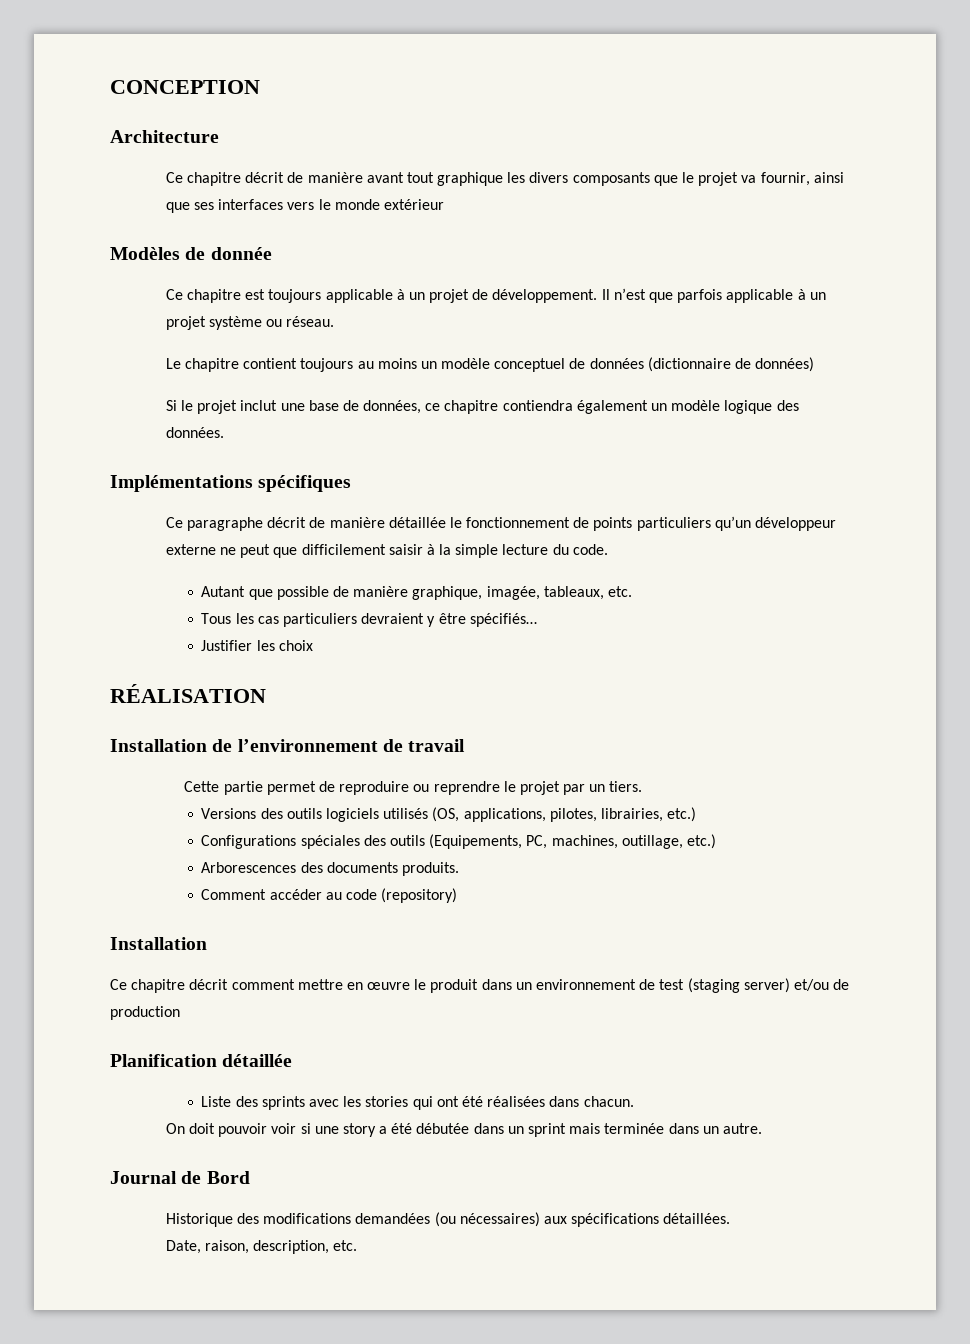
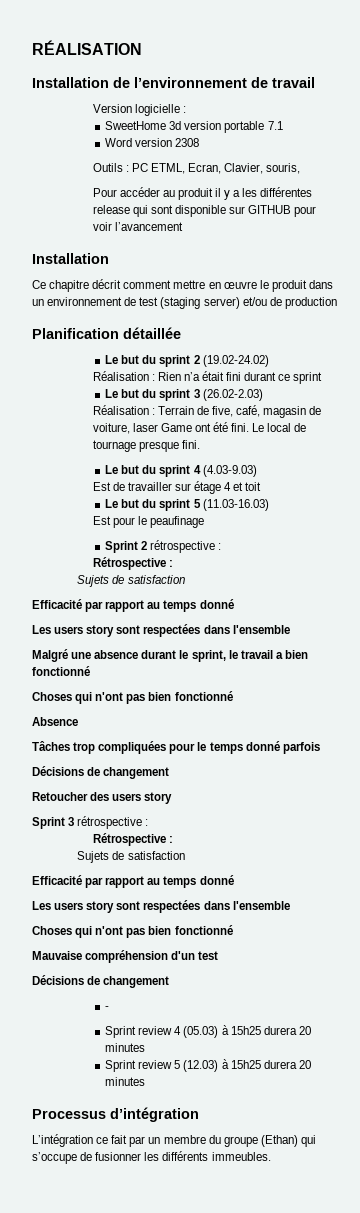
- CONCEPTION
- Architecture
- Ce chapitre décrit de manière avant tout graphique les divers composants que le projet va fournir, ainsi que ses interfaces vers le monde extérieur
- Modèles de donnée
- Ce chapitre est toujours applicable à un projet de développement. Il n’est que parfois applicable à un projet système ou réseau.
- Le chapitre contient toujours au moins un modèle conceptuel de données (dictionnaire de données)
- Si le projet inclut une base de données, ce chapitre contiendra également un modèle logique des données.
- Implémentations spécifiques
- Ce paragraphe décrit de manière détaillée le fonctionnement de points particuliers qu’un développeur externe ne peut que difficilement saisir à la simple lecture du code.
- Autant que possible de manière graphique, imagée, tableaux, etc.
- Tous les cas particuliers devraient y être spécifiés…
- Justifier les choix
- Cette partie permet de reproduire ou reprendre le projet par un tiers.
- Versions des outils logiciels utilisés (OS, applications, pilotes, librairies, etc.)
- Configurations spéciales des outils (Equipements, PC, machines, outillage, etc.)
- Arborescences des documents produits.
- Comment accéder au code (repository)
+ Version logicielle :
+ SweetHome 3d version portable 7.1
+ Word version 2308
+ Outils : PC ETML, Ecran, Clavier, souris,
+ Pour accéder au produit il y a les différentes release qui sont disponible sur GITHUB pour voir l’avancement
- Liste des sprints avec les stories qui ont été réalisées dans chacun.
- On doit pouvoir voir si une story a été débutée dans un sprint mais terminée dans un autre.
- Journal de Bord
- Historique des modifications demandées (ou nécessaires) aux spécifications détaillées.
- Date, raison, description, etc.
+ Le but du sprint 2 (19.02-24.02)
+ Réalisation : Rien n’a était fini durant ce sprint
+ Le but du sprint 3 (26.02-2.03)
+ Réalisation : Terrain de five, café, magasin de voiture, laser Game ont été fini. Le local de tournage presque fini.
+ Le but du sprint 4 (4.03-9.03)
+ Est de travailler sur étage 4 et toit
+ Le but du sprint 5 (11.03-16.03)
+ Est pour le peaufinage
+ Sprint 2 rétrospective :
+ Rétrospective :
+ Sujets de satisfaction
+ Efficacité par rapport au temps donné
+ Les users story sont respectées dans l'ensemble
+ Malgré une absence durant le sprint, le travail a bien fonctionné
+ Choses qui n'ont pas bien fonctionné
+ Absence
+ Tâches trop compliquées pour le temps donné parfois
+ Décisions de changement
+ Retoucher des users story
+ Sprint 3 rétrospective :
+ Rétrospective :
+ Sujets de satisfaction
+ Efficacité par rapport au temps donné
+ Les users story sont respectées dans l'ensemble
+ Choses qui n'ont pas bien fonctionné
+ Mauvaise compréhension d'un test
+ Décisions de changement
+ -
+ Sprint review 4 (05.03) à 15h25 durera 20 minutes
+ Sprint review 5 (12.03) à 15h25 durera 20 minutes
+ Processus d’intégration
+ L’intégration ce fait par un membre du groupe (Ethan) qui s’occupe de fusionner les différents immeubles.

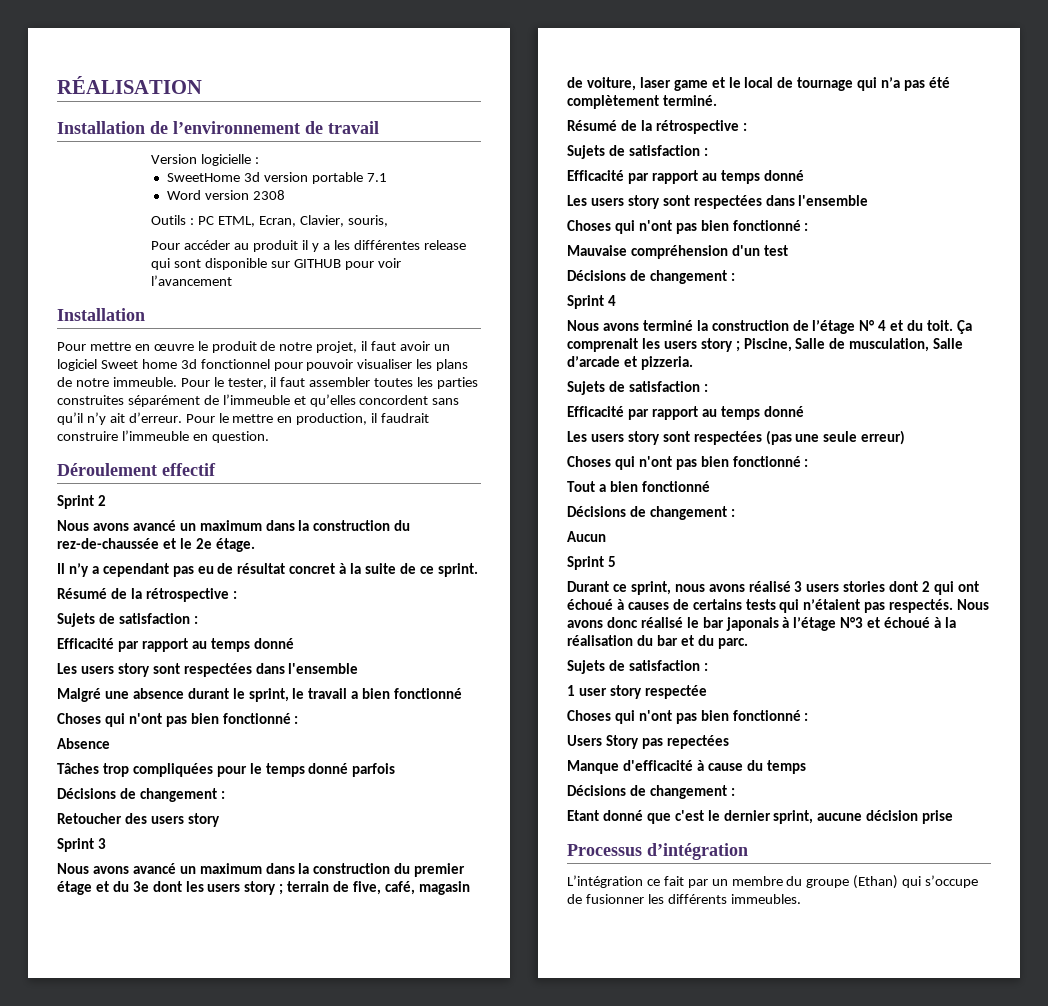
- Ce chapitre décrit comment mettre en œuvre le produit dans un environnement de test (staging server) et/ou de production
- Planification détaillée
- Le but du sprint 2 (19.02-24.02)
- Réalisation : Rien n’a était fini durant ce sprint
- Le but du sprint 3 (26.02-2.03)
- Réalisation : Terrain de five, café, magasin de voiture, laser Game ont été fini. Le local de tournage presque fini.
- Le but du sprint 4 (4.03-9.03)
- Est de travailler sur étage 4 et toit
- Le but du sprint 5 (11.03-16.03)
- Est pour le peaufinage
- Sprint 2 rétrospective :
- Rétrospective :
- Sujets de satisfaction
+ Pour mettre en œuvre le produit de notre projet, il faut avoir un logiciel Sweet home 3d fonctionnel pour pouvoir visualiser les plans de notre immeuble. Pour le tester, il faut assembler toutes les parties construites séparément de l’immeuble et qu’elles concordent sans qu’il n’y ait d’erreur. Pour le mettre en production, il faudrait construire l’immeuble en question.
+ Déroulement effectif
+ Sprint 2
+ Nous avons avancé un maximum dans la construction du rez-de-chaussée et le 2e étage.
+ Il n’y a cependant pas eu de résultat concret à la suite de ce sprint.
+ Résumé de la rétrospective :
+ Sujets de satisfaction :
  Malgré une absence durant le sprint, le travail a bien fonctionné
- Choses qui n'ont pas bien fonctionné
+ Choses qui n'ont pas bien fonctionné :
  Tâches trop compliquées pour le temps donné parfois
- Décisions de changement
+ Décisions de changement :
- Sprint 3 rétrospective :
- Rétrospective :
- Sujets de satisfaction
+ Sprint 3
+ Nous avons avancé un maximum dans la construction du premier étage et du 3e dont les users story ; terrain de five, café, magasin de voiture, laser game et le local de tournage qui n’a pas été complètement terminé.
+ Résumé de la rétrospective :
+ Sujets de satisfaction :
  Efficacité par rapport au temps donné
  Les users story sont respectées dans l'ensemble
- Choses qui n'ont pas bien fonctionné
+ Choses qui n'ont pas bien fonctionné :
  Mauvaise compréhension d'un test
- Décisions de changement
- -
- Sprint review 4 (05.03) à 15h25 durera 20 minutes
- Sprint review 5 (12.03) à 15h25 durera 20 minutes
+ Décisions de changement :
+ Sprint 4
+ Nous avons terminé la construction de l’étage N° 4 et du toit. Ça comprenait les users story ; Piscine, Salle de musculation, Salle d’arcade et pizzeria.
+ Sujets de satisfaction :
+ Efficacité par rapport au temps donné
+ Les users story sont respectées (pas une seule erreur)
+ Choses qui n'ont pas bien fonctionné :
+ Tout a bien fonctionné
+ Décisions de changement :
+ Aucun
+ Sprint 5
+ Durant ce sprint, nous avons réalisé 3 users stories dont 2 qui ont échoué à causes de certains tests qui n’étaient pas respectés. Nous avons donc réalisé le bar japonais à l’étage N°3 et échoué à la réalisation du bar et du parc.
+ Sujets de satisfaction :
+ 1 user story respectée
+ Choses qui n'ont pas bien fonctionné :
+ Users Story pas repectées
+ Manque d'efficacité à cause du temps
+ Décisions de changement :
+ Etant donné que c'est le dernier sprint, aucune décision prise

